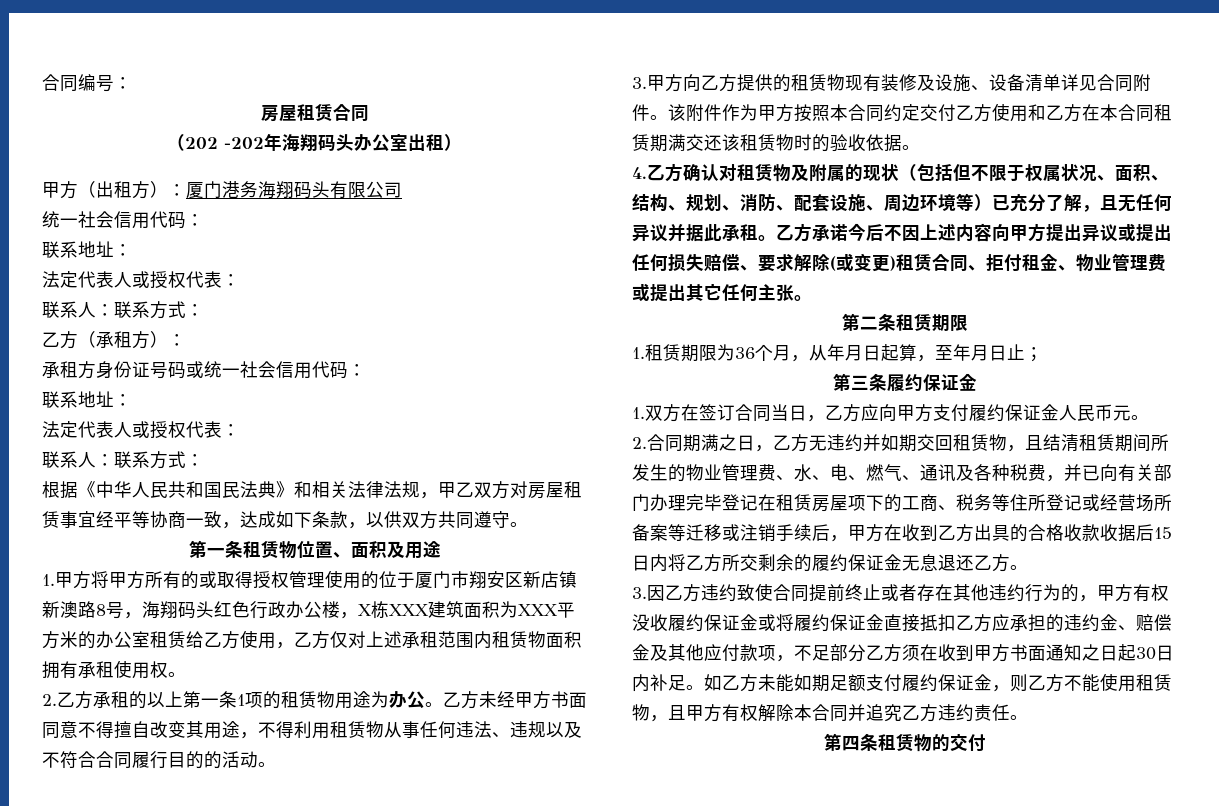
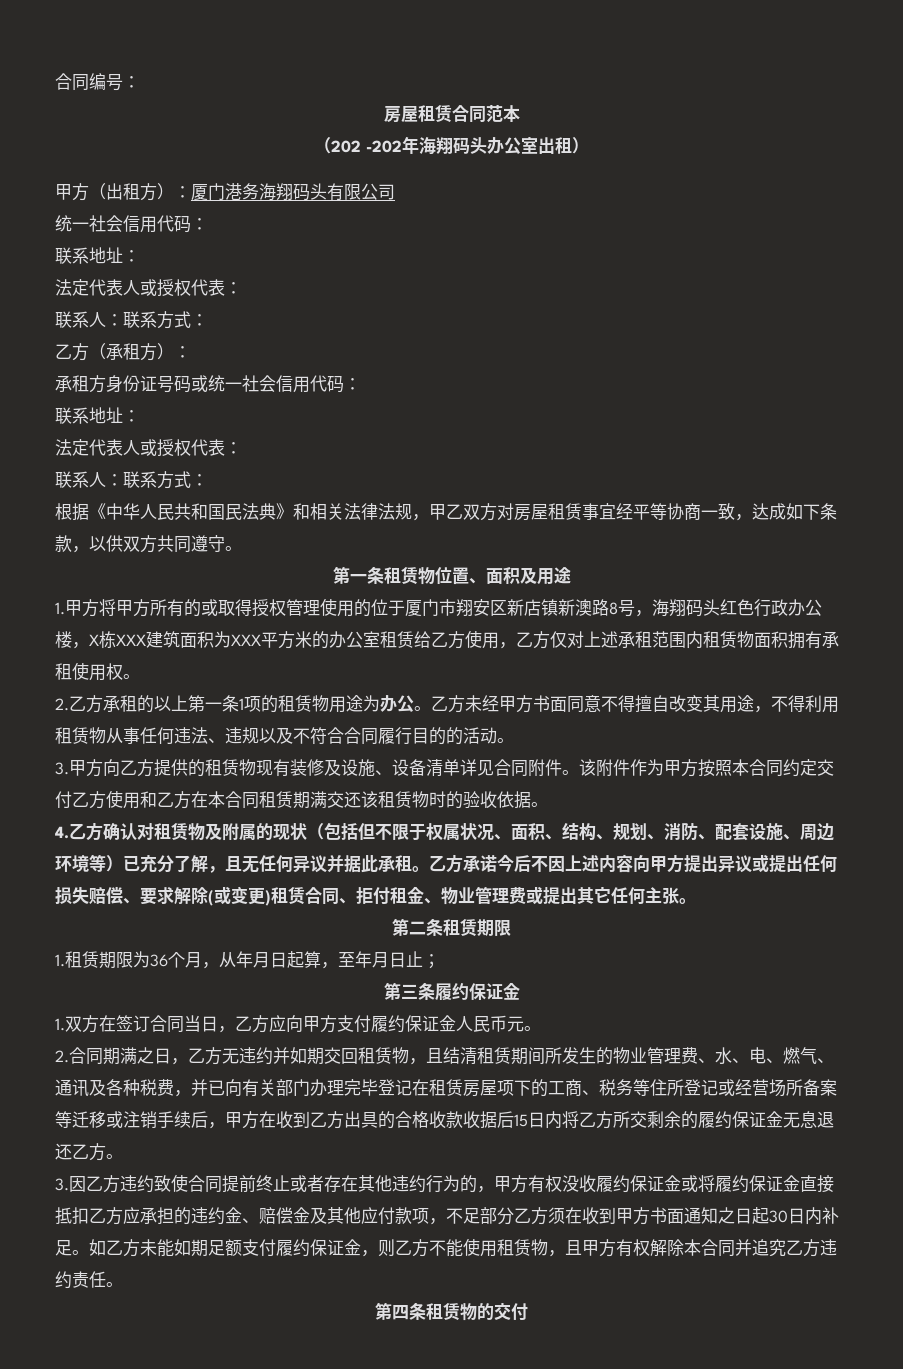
- 房屋租赁合同
+ 房屋租赁合同范本

